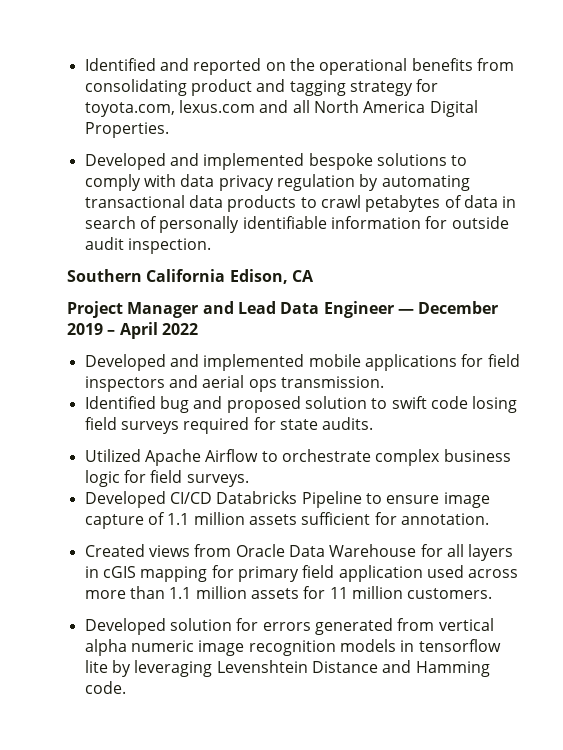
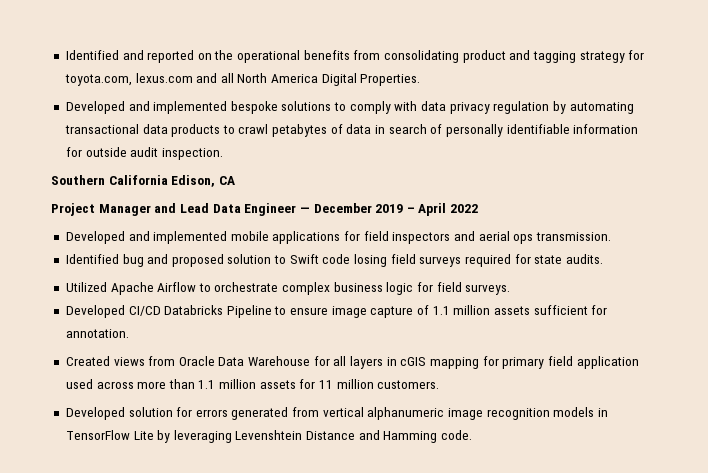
- Identified bug and proposed solution to swift code losing field surveys required for state audits.
+ Identified bug and proposed solution to Swift code losing field surveys required for state audits.
- Developed solution for errors generated from vertical alpha numeric image recognition models in tensorflow lite by leveraging Levenshtein Distance and Hamming code.
+ Developed solution for errors generated from vertical alphanumeric image recognition models in TensorFlow Lite by leveraging Levenshtein Distance and Hamming code.

